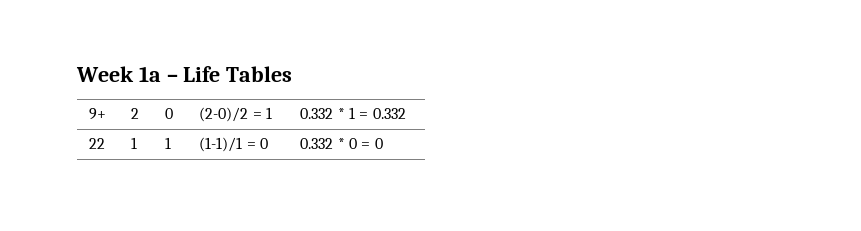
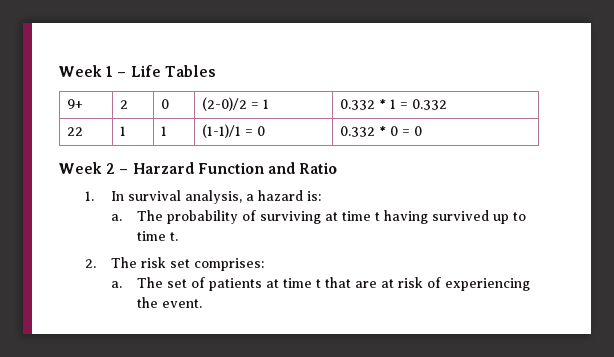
- Week 1a – Life Tables
+ Week 1 – Life Tables
+ Week 2 – Harzard Function and Ratio
+ 1. In survival analysis, a hazard is:
+ a. The probability of surviving at time t having survived up to time t.
+ 2. The risk set comprises:
+ a. The set of patients at time t that are at risk of experiencing the event.

